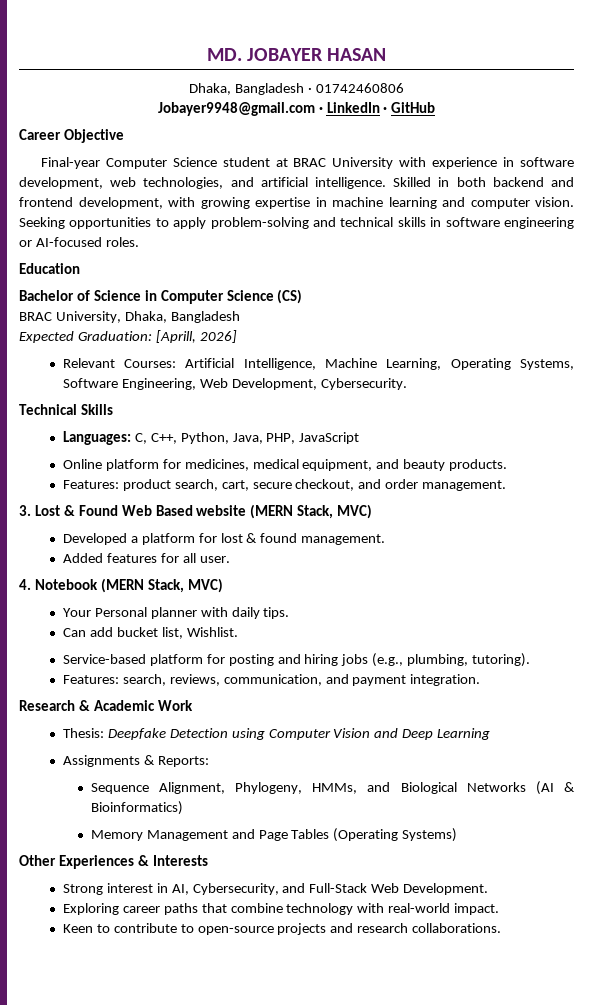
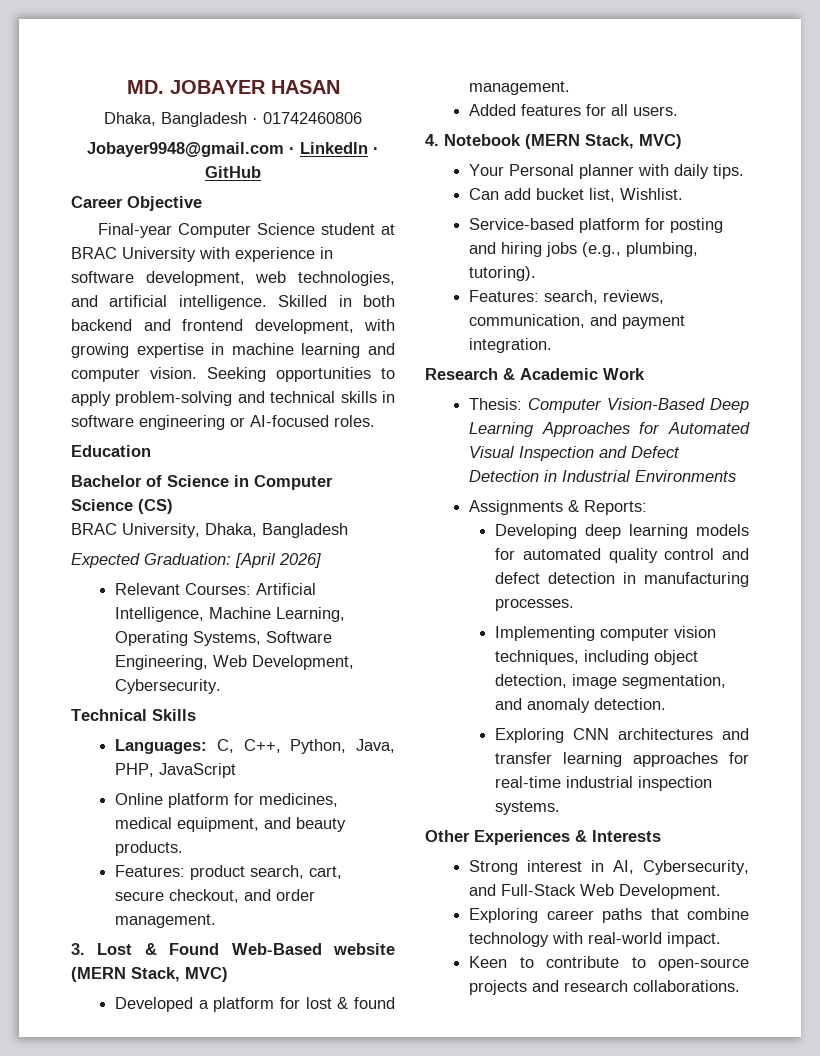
- Expected Graduation: [Aprill, 2026]
+ Expected Graduation: [April 2026]
- 3. Lost & Found Web Based website (MERN Stack, MVC)
+ 3. Lost & Found Web-Based website (MERN Stack, MVC)
- Added features for all user.
+ Added features for all users.
- Thesis: Deepfake Detection using Computer Vision and Deep Learning
+ Thesis: Computer Vision-Based Deep Learning Approaches for Automated Visual Inspection and Defect Detection in Industrial Environments
  Assignments & Reports:
- Sequence Alignment, Phylogeny, HMMs, and Biological Networks (AI & Bioinformatics)
- Memory Management and Page Tables (Operating Systems)
+ Developing deep learning models for automated quality control and defect detection in manufacturing processes.
+ Implementing computer vision techniques, including object detection, image segmentation, and anomaly detection.
+ Exploring CNN architectures and transfer learning approaches for real-time industrial inspection systems.

